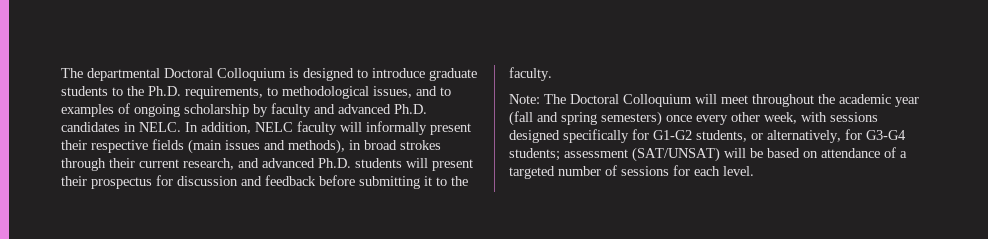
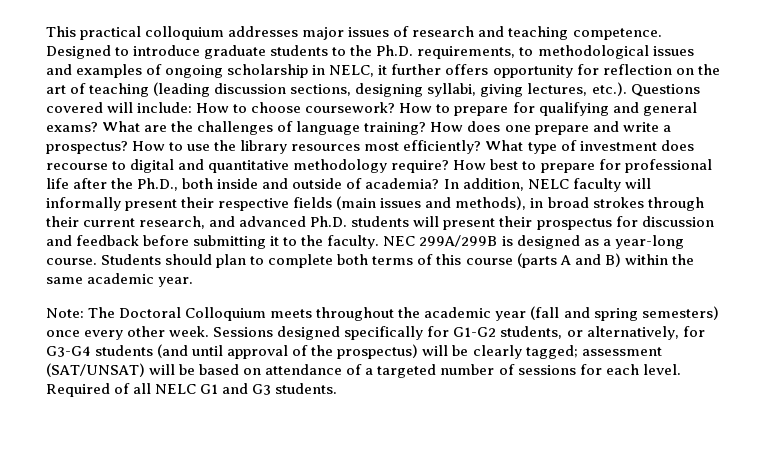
- The departmental Doctoral Colloquium is designed to introduce graduate students to the Ph.D. requirements, to methodological issues, and to examples of ongoing scholarship by faculty and advanced Ph.D. candidates in NELC.
+ This practical colloquium addresses major issues of research and teaching competence. Designed to introduce graduate students to the Ph.D. requirements, to methodological issues and examples of ongoing scholarship in NELC, it further offers opportunity for reflection on the art of teaching (leading discussion sections, designing syllabi, giving lectures, etc.). Questions covered will include: How to choose coursework? How to prepare for qualifying and general exams? What are the challenges of language training? How does one prepare and write a prospectus? How to use the library resources most efficiently? What type of investment does recourse to digital and quantitative methodology require? How best to prepare for professional life after the Ph.D., both inside and outside of academia?
+ NEC 299A/299B is designed as a year-long course. Students should plan to complete both terms of this course (parts A and B) within the same academic year.
- Note: The Doctoral Colloquium will meet throughout the academic year (fall and spring semesters) once every other week, with sessions designed specifically for G1-G2 students, or alternatively, for G3-G4 students; assessment (SAT/UNSAT) will be based on attendance of a targeted number of sessions for each level.
+ Note: The Doctoral Colloquium meets throughout the academic year (fall and spring semesters) once every other week. Sessions designed specifically for G1-G2 students, or alternatively, for G3-G4 students (and until approval of the prospectus) will be clearly tagged; assessment (SAT/UNSAT) will be based on attendance of a targeted number of sessions for each level.
+ Required of all NELC G1 and G3 students.

